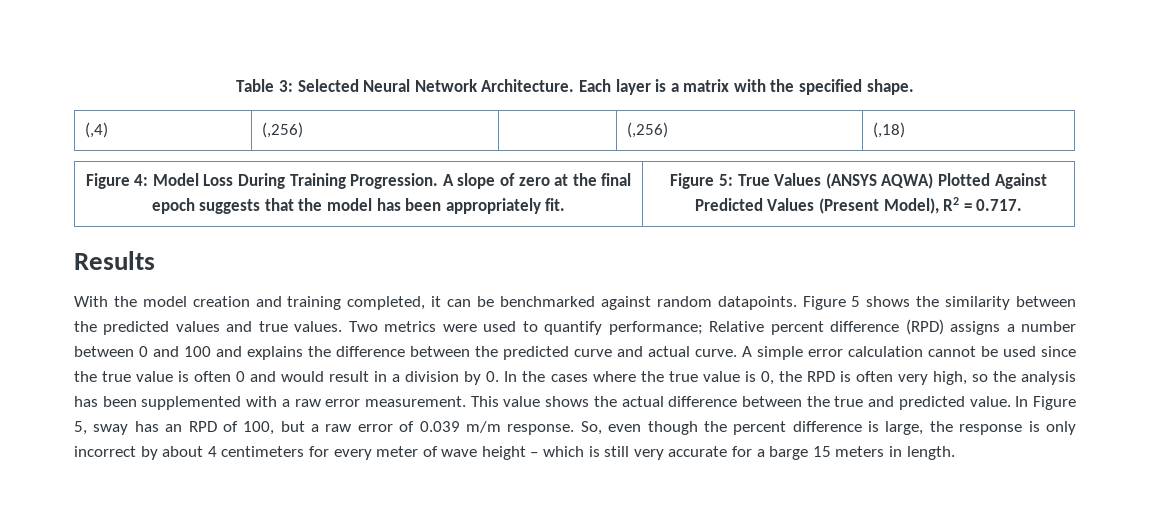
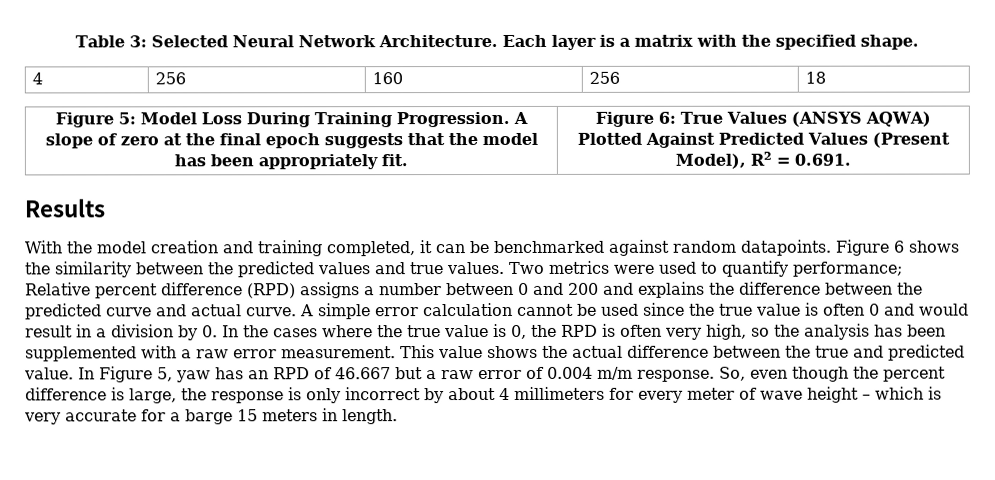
- (,4) | (,256) | | (,256) | (,18)
- Figure 4: Model Loss During Training Progression. A slope of zero at the final epoch suggests that the model has been appropriately fit. | Figure 5: True Values (ANSYS AQWA) Plotted Against Predicted Values (Present Model), R2 = 0.717.
+ 4 | 256 | 160 | 256 | 18
+ Figure 5: Model Loss During Training Progression. A slope of zero at the final epoch suggests that the model has been appropriately fit. | Figure 6: True Values (ANSYS AQWA) Plotted Against Predicted Values (Present Model), R2 = 0.691.
- Figure 5 shows the similarity between the predicted values and true values.
+ Figure 6 shows the similarity between the predicted values and true values.
- Two metrics were used to quantify performance; Relative percent difference (RPD) assigns a number between 0 and 100 and explains the difference between the predicted curve and actual curve.
+ Two metrics were used to quantify performance; Relative percent difference (RPD) assigns a number between 0 and 200 and explains the difference between the predicted curve and actual curve.
- In Figure 5, sway has an RPD of 100, but a raw error of 0.039 m/m response.
+ In Figure 5, yaw has an RPD of 46.667 but a raw error of 0.004 m/m response.
- So, even though the percent difference is large, the response is only incorrect by about 4 centimeters for every meter of wave height – which is still very accurate for a barge 15 meters in length.
+ So, even though the percent difference is large, the response is only incorrect by about 4 millimeters for every meter of wave height – which is very accurate for a barge 15 meters in length.

